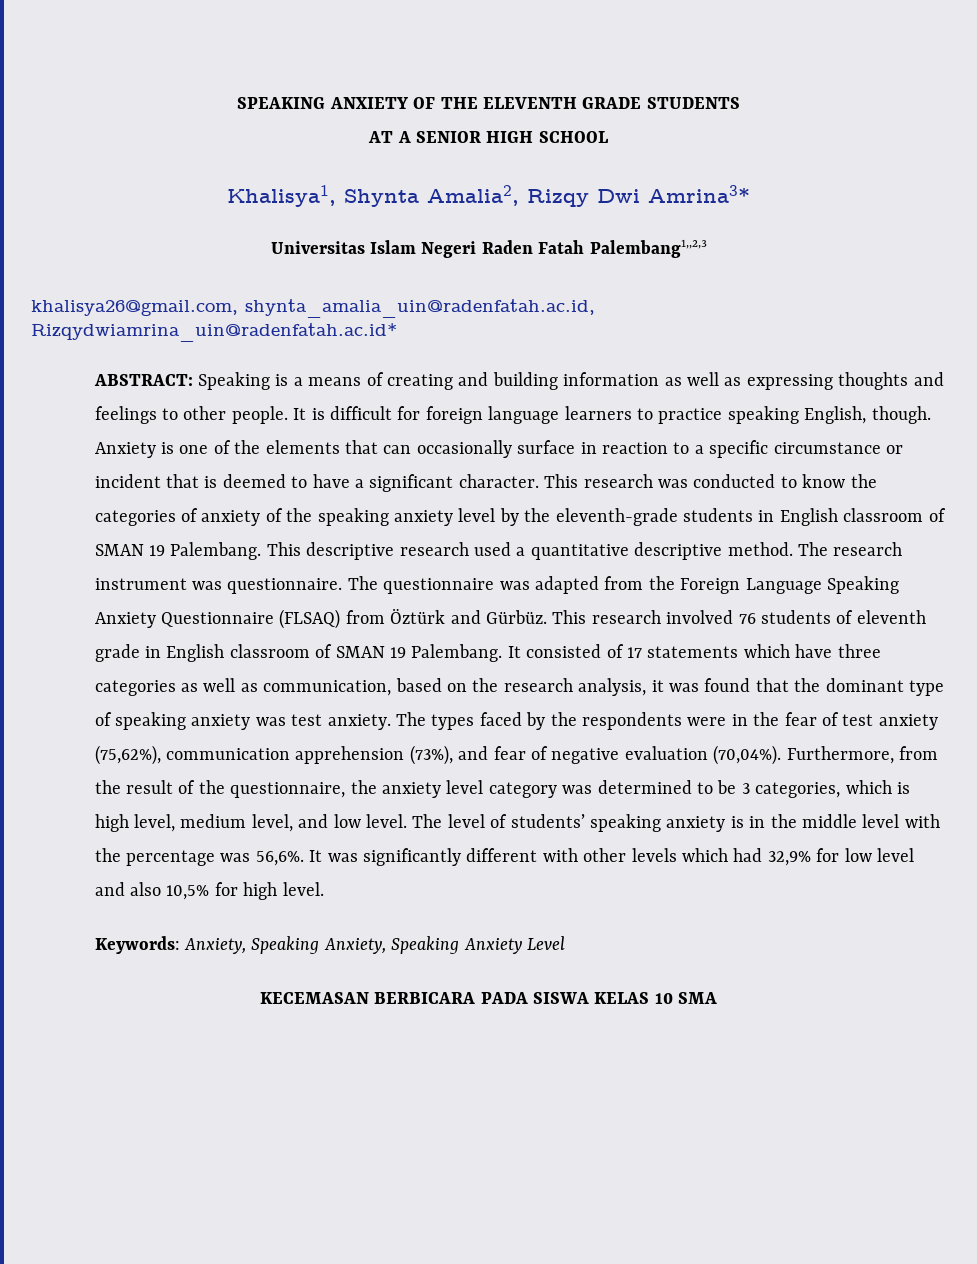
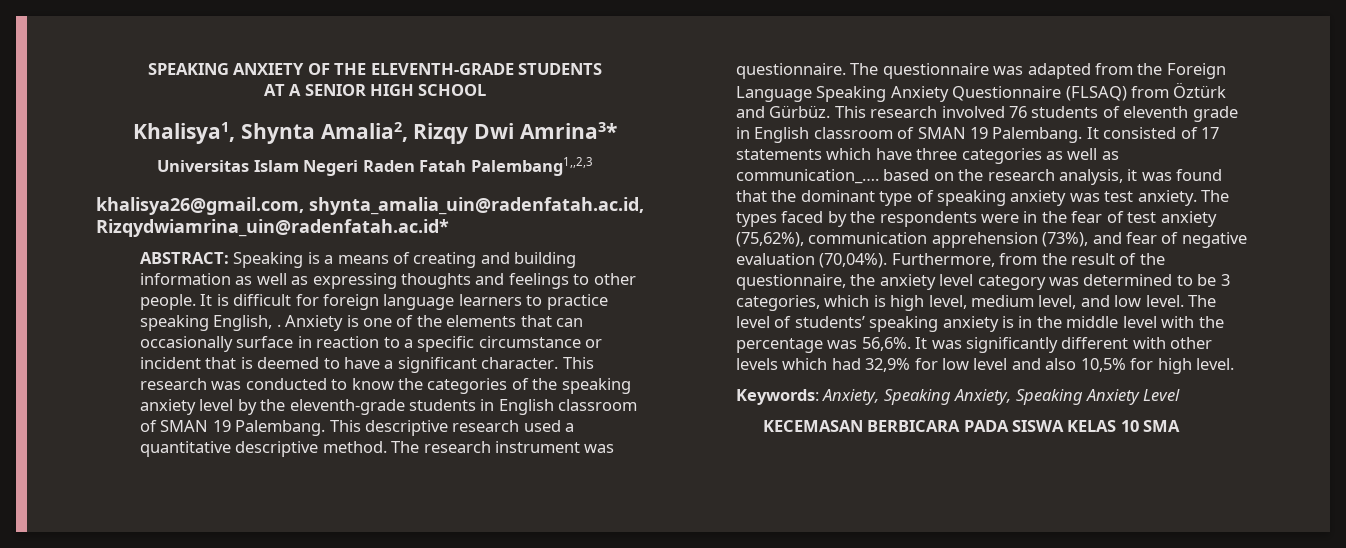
- SPEAKING ANXIETY OF THE ELEVENTH GRADE STUDENTS
+ SPEAKING ANXIETY OF THE ELEVENTH-GRADE STUDENTS
- It is difficult for foreign language learners to practice speaking English, though.
+ It is difficult for foreign language learners to practice speaking English, .
- This research was conducted to know the categories of anxiety of the speaking anxiety level by the eleventh-grade students in English classroom of SMAN 19 Palembang.
+ This research was conducted to know the categories of the speaking anxiety level by the eleventh-grade students in English classroom of SMAN 19 Palembang.
- It consisted of 17 statements which have three categories as well as communication, based on the research analysis, it was found that the dominant type of speaking anxiety was test anxiety.
+ It consisted of 17 statements which have three categories as well as communication_…. based on the research analysis, it was found that the dominant type of speaking anxiety was test anxiety.

